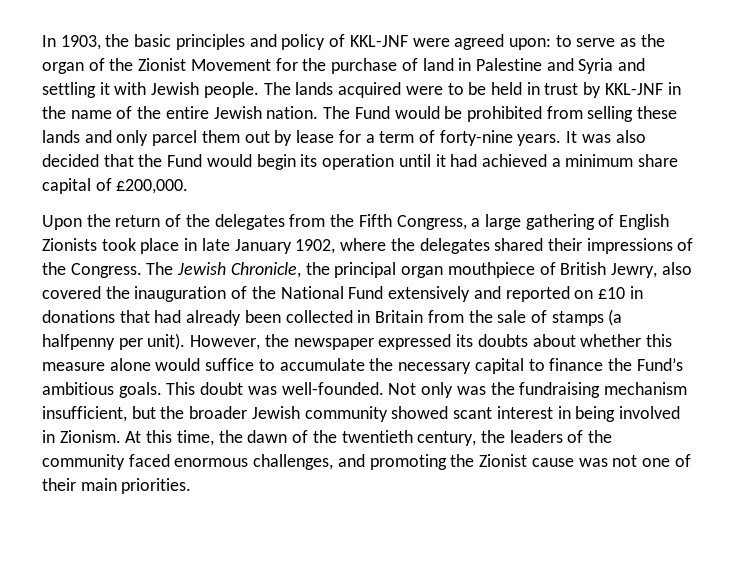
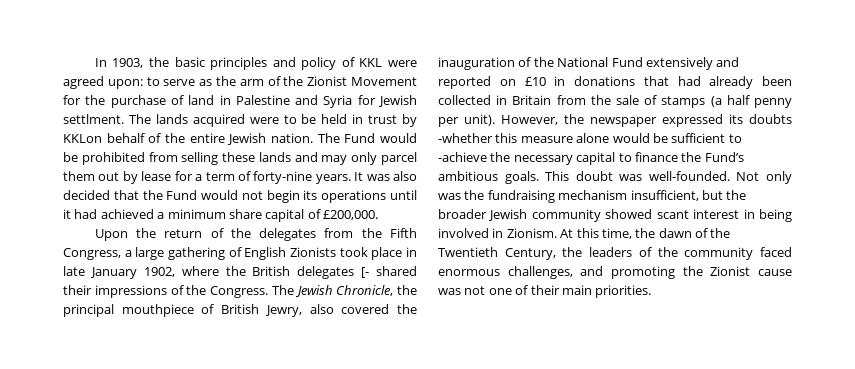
- In 1903, the basic principles and policy of KKL-JNF were agreed upon: to serve as the organ of the Zionist Movement for the purchase of land in Palestine and Syria and settling it with Jewish people.
+ In 1903, the basic principles and policy of KKL were agreed upon: to serve as the arm of the Zionist Movement for the purchase of land in Palestine and Syria for Jewish settlment.
- The lands acquired were to be held in trust by KKL-JNF in the name of the entire Jewish nation.
+ The lands acquired were to be held in trust by KKLon behalf of the entire Jewish nation.
- The Fund would be prohibited from selling these lands and only parcel them out by lease for a term of forty-nine years.
+ The Fund would be prohibited from selling these lands and may only parcel them out by lease for a term of forty-nine years.
- It was also decided that the Fund would begin its operation until it had achieved a minimum share capital of £200,000.
+ It was also decided that the Fund would not begin its operations until it had achieved a minimum share capital of £200,000.
- Upon the return of the delegates from the Fifth Congress, a large gathering of English Zionists took place in late January 1902, where the delegates shared their impressions of the Congress.
+ Upon the return of the delegates from the Fifth Congress, a large gathering of English Zionists took place in late January 1902, where the British delegates [- shared their impressions of the Congress.
- The Jewish Chronicle, the principal organ mouthpiece of British Jewry, also covered the inauguration of the National Fund extensively and reported on £10 in donations that had already been collected in Britain from the sale of stamps (a halfpenny per unit).
+ The Jewish Chronicle, the principal mouthpiece of British Jewry, also covered the inauguration of the National Fund extensively and reported on £10 in donations that had already been collected in Britain from the sale of stamps (a half penny per unit).
- However, the newspaper expressed its doubts about whether this measure alone would suffice to accumulate the necessary capital to finance the Fund’s ambitious goals.
+ However, the newspaper expressed its doubts -whether this measure alone would be sufficient to -achieve the necessary capital to finance the Fund’s ambitious goals.
- At this time, the dawn of the twentieth century, the leaders of the community faced enormous challenges, and promoting the Zionist cause was not one of their main priorities.
+ At this time, the dawn of the Twentieth Century, the leaders of the community faced enormous challenges, and promoting the Zionist cause was not one of their main priorities.

